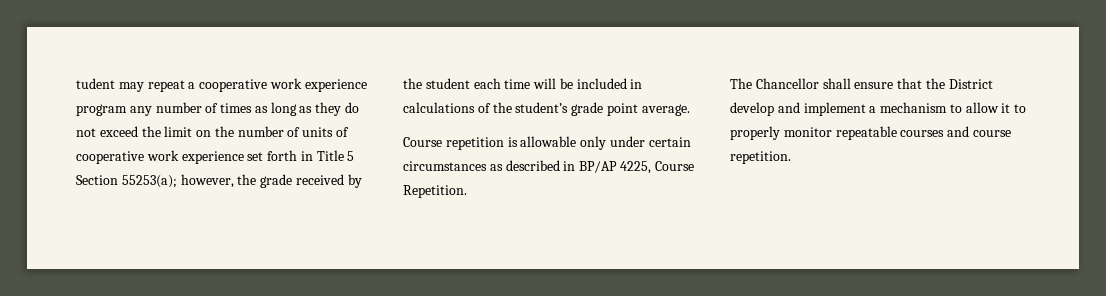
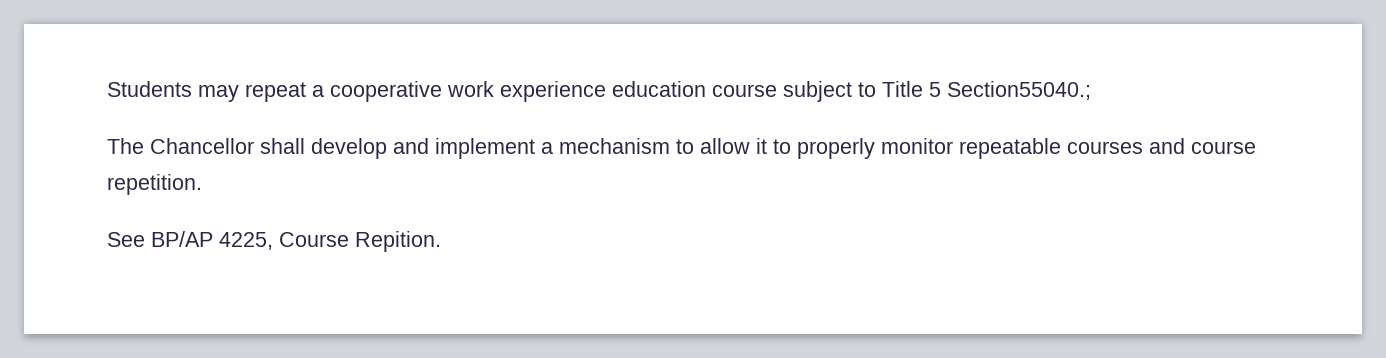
- tudent may repeat a cooperative work experience program any number of times as long as they do not exceed the limit on the number of units of cooperative work experience set forth in Title 5 Section 55253(a); however, the grade received by the student each time will be included in calculations of the student’s grade point average.
- Course repetition is allowable only under certain circumstances as described in BP/AP 4225, Course Repetition.
+ Students may repeat a cooperative work experience education course subject to Title 5 Section55040.;
- The Chancellor shall ensure that the District develop and implement a mechanism to allow it to properly monitor repeatable courses and course repetition.
+ The Chancellor shall develop and implement a mechanism to allow it to properly monitor repeatable courses and course repetition.
+ See BP/AP 4225, Course Repition.

